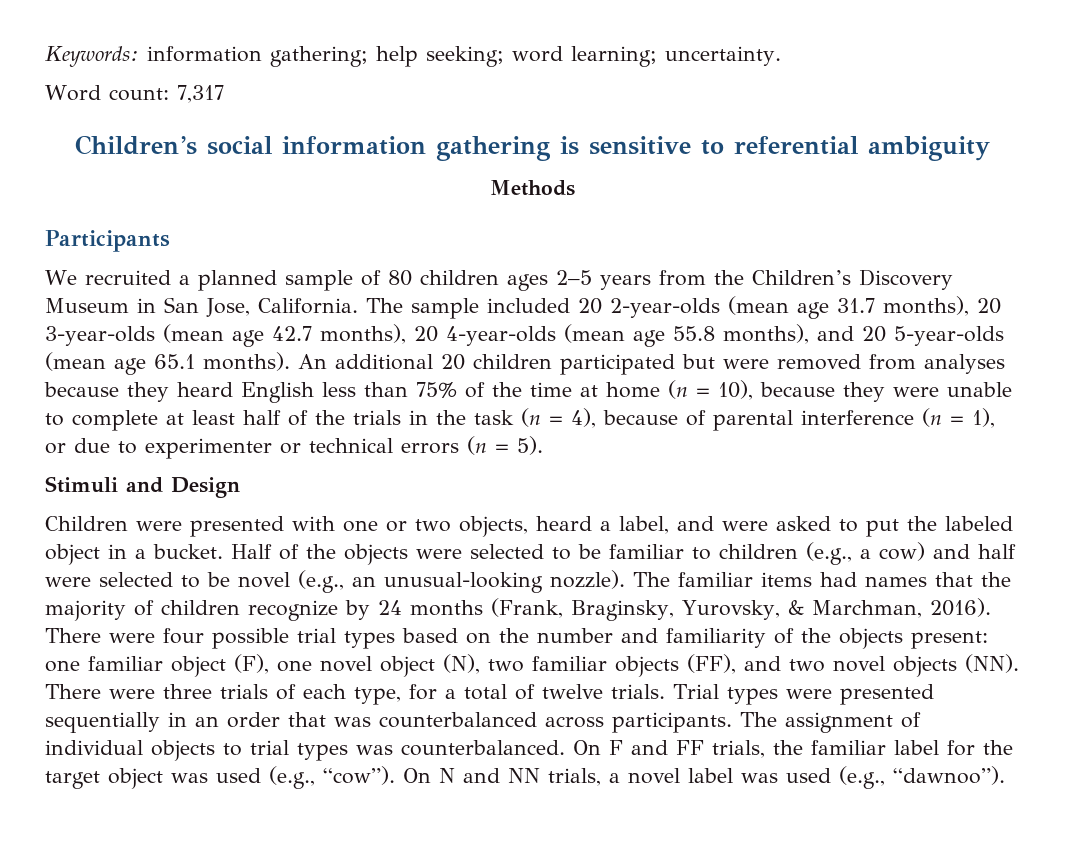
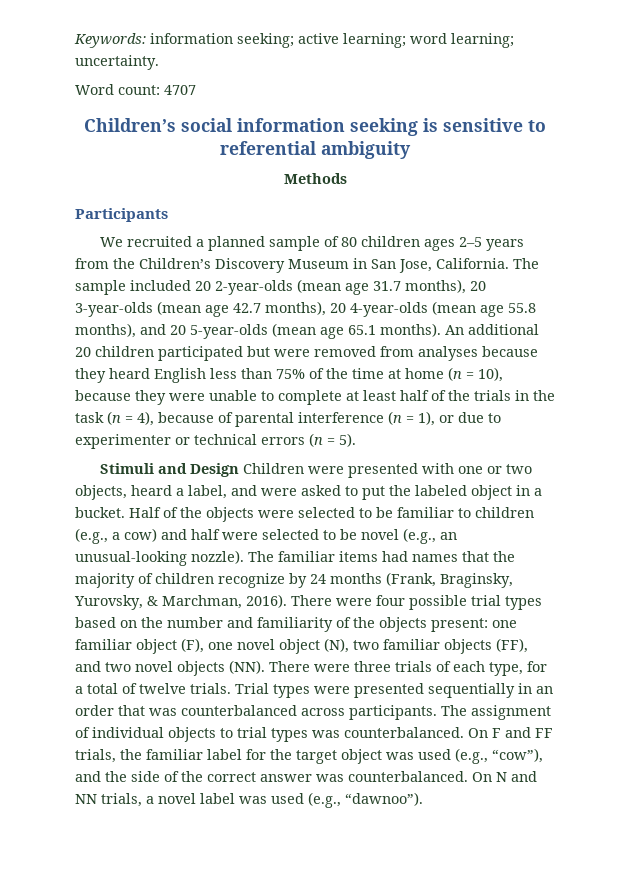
- Keywords: information gathering; help seeking; word learning; uncertainty.
+ Keywords: information seeking; active learning; word learning; uncertainty.
- Word count: 7,317
+ Word count: 4707
- Children’s social information gathering is sensitive to referential ambiguity
+ Children’s social information seeking is sensitive to referential ambiguity
- Stimuli and Design
- Children were presented with one or two objects, heard a label, and were asked to put the labeled object in a bucket.
+ Stimuli and Design Children were presented with one or two objects, heard a label, and were asked to put the labeled object in a bucket.
- On F and FF trials, the familiar label for the target object was used (e.g., “cow”).
+ On F and FF trials, the familiar label for the target object was used (e.g., “cow”), and the side of the correct answer was counterbalanced.

